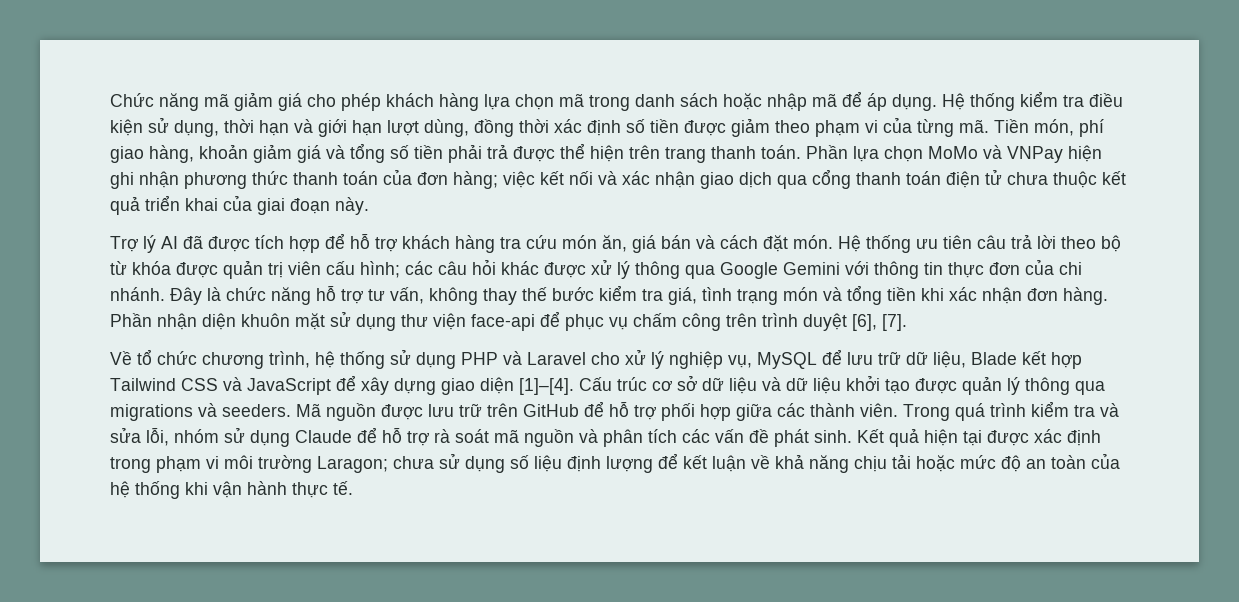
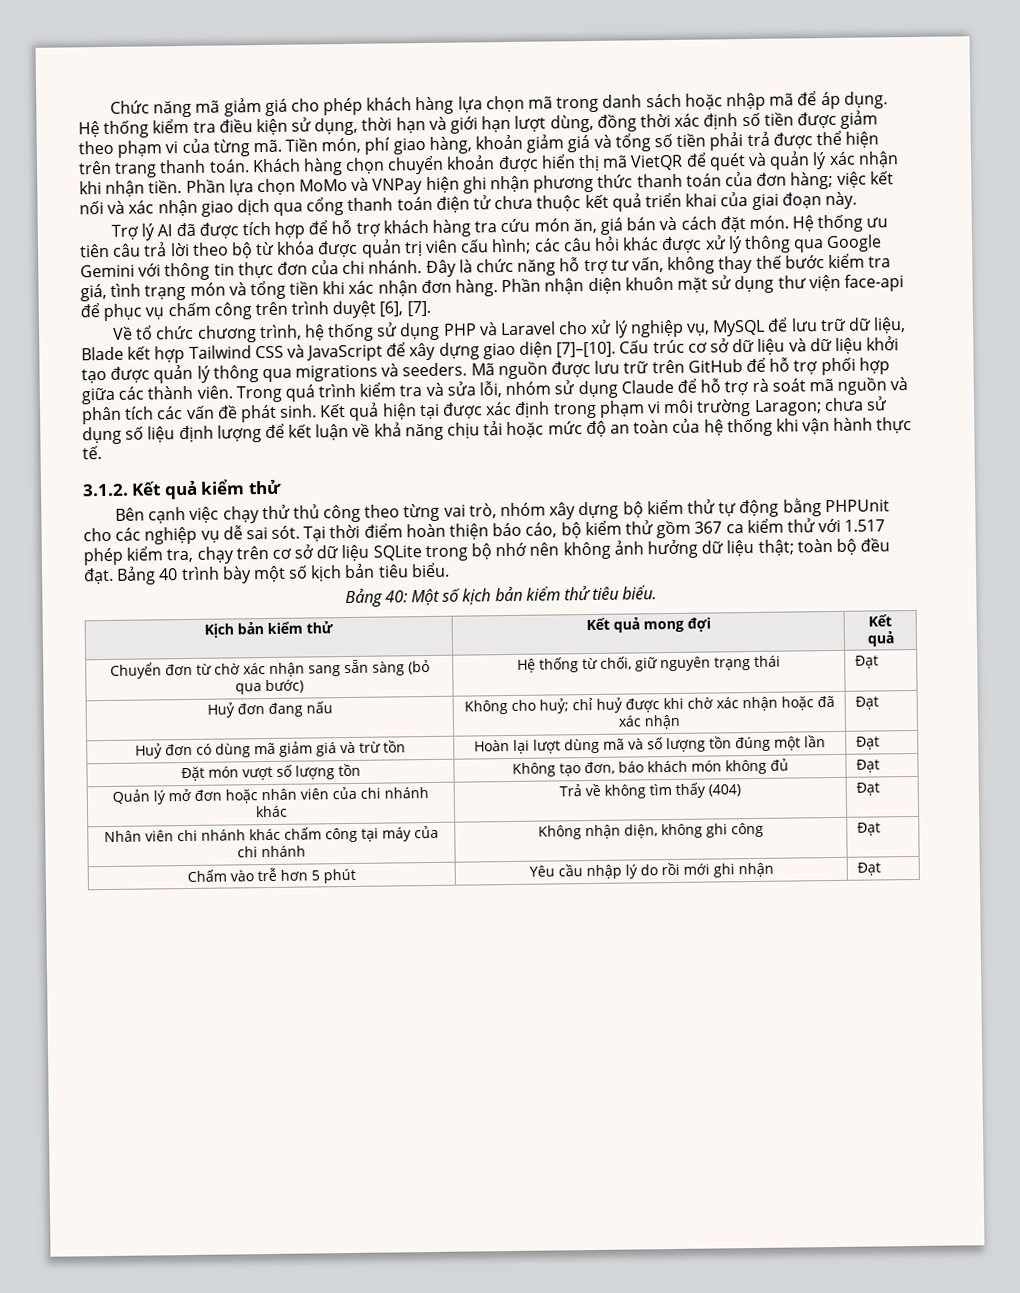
+ Khách hàng chọn chuyển khoản được hiển thị mã VietQR để quét và quản lý xác nhận khi nhận tiền.
- Về tổ chức chương trình, hệ thống sử dụng PHP và Laravel cho xử lý nghiệp vụ, MySQL để lưu trữ dữ liệu, Blade kết hợp Tailwind CSS và JavaScript để xây dựng giao diện [1]–[4].
+ Về tổ chức chương trình, hệ thống sử dụng PHP và Laravel cho xử lý nghiệp vụ, MySQL để lưu trữ dữ liệu, Blade kết hợp Tailwind CSS và JavaScript để xây dựng giao diện [7]–[10].
+ 3.1.2. Kết quả kiểm thử
+ Bên cạnh việc chạy thử thủ công theo từng vai trò, nhóm xây dựng bộ kiểm thử tự động bằng PHPUnit cho các nghiệp vụ dễ sai sót. Tại thời điểm hoàn thiện báo cáo, bộ kiểm thử gồm 367 ca kiểm thử với 1.517 phép kiểm tra, chạy trên cơ sở dữ liệu SQLite trong bộ nhớ nên không ảnh hưởng dữ liệu thật; toàn bộ đều đạt. Bảng 40 trình bày một số kịch bản tiêu biểu.
+ Bảng 40: Một số kịch bản kiểm thử tiêu biểu.
+ Kịch bản kiểm thử | Kết quả mong đợi | Kết quả
+ Chuyển đơn từ chờ xác nhận sang sẵn sàng (bỏ qua bước) | Hệ thống từ chối, giữ nguyên trạng thái | Đạt
+ Huỷ đơn đang nấu | Không cho huỷ; chỉ huỷ được khi chờ xác nhận hoặc đã xác nhận | Đạt
+ Huỷ đơn có dùng mã giảm giá và trừ tồn | Hoàn lại lượt dùng mã và số lượng tồn đúng một lần | Đạt
+ Đặt món vượt số lượng tồn | Không tạo đơn, báo khách món không đủ | Đạt
+ Quản lý mở đơn hoặc nhân viên của chi nhánh khác | Trả về không tìm thấy (404) | Đạt
+ Nhân viên chi nhánh khác chấm công tại máy của chi nhánh | Không nhận diện, không ghi công | Đạt
+ Chấm vào trễ hơn 5 phút | Yêu cầu nhập lý do rồi mới ghi nhận | Đạt

